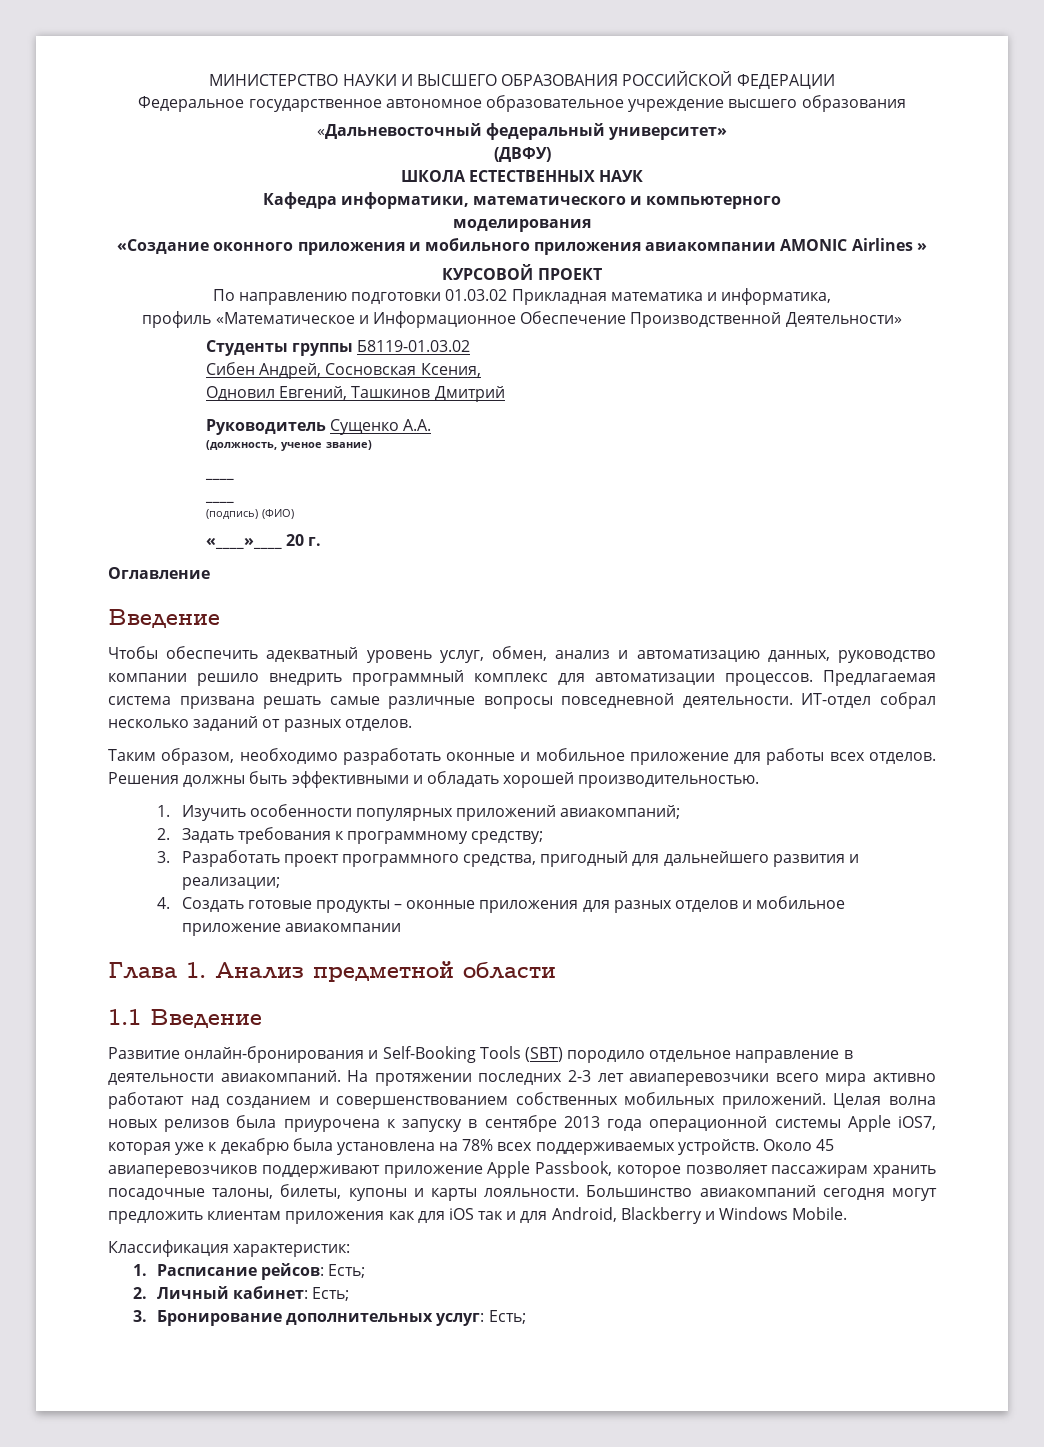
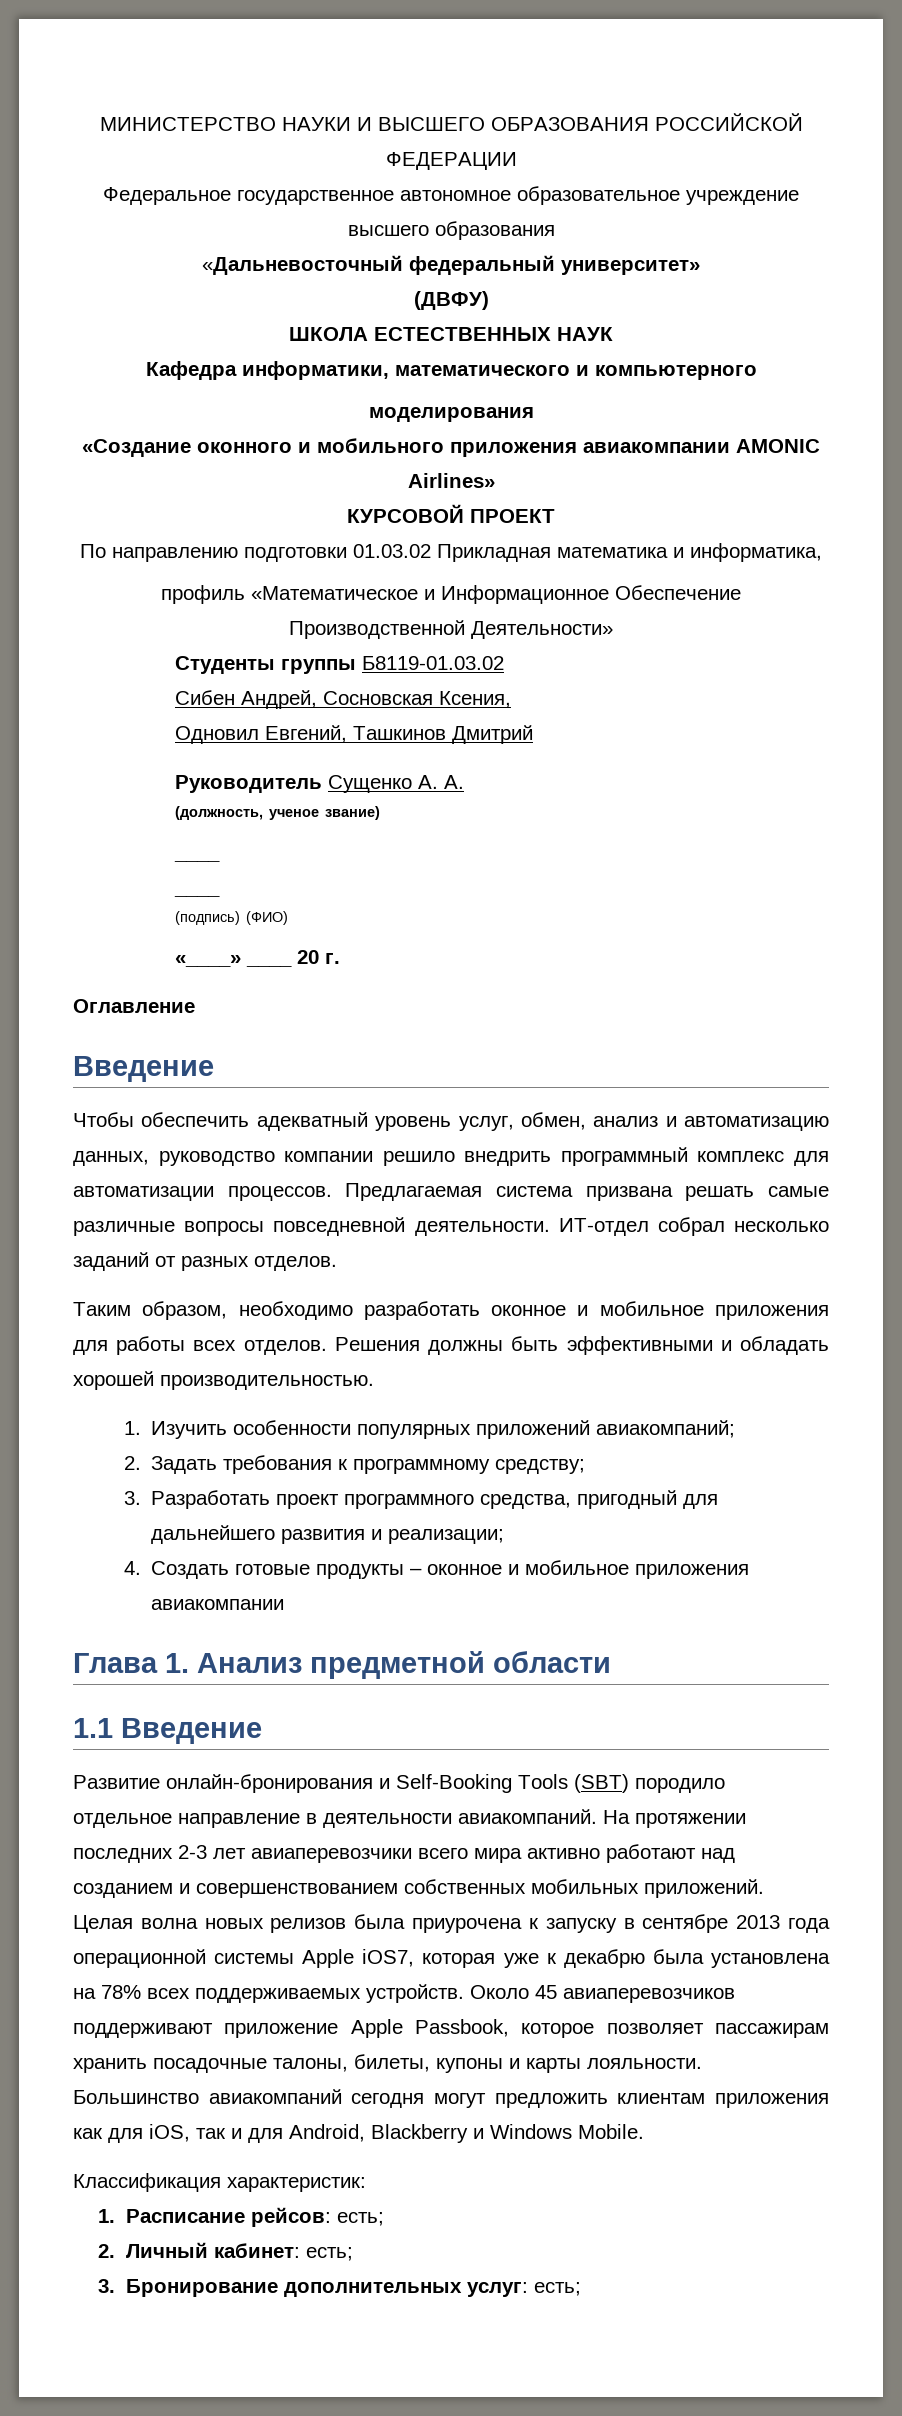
- «Создание оконного приложения и мобильного приложения авиакомпании AMONIC Airlines »
+ «Создание оконного и мобильного приложения авиакомпании AMONIC Airlines»
- Руководитель Сущенко А.А.
+ Руководитель Сущенко А. А.
- «____»____ 20 г.
+ «____» ____ 20 г.
- Таким образом, необходимо разработать оконные и мобильное приложение для работы всех отделов.
+ Таким образом, необходимо разработать оконное и мобильное приложения для работы всех отделов.
- 4. Создать готовые продукты – оконные приложения для разных отделов и мобильное приложение авиакомпании
+ 4. Создать готовые продукты – оконное и мобильное приложения авиакомпании
- Большинство авиакомпаний сегодня могут предложить клиентам приложения как для iOS так и для Android, Blackberry и Windows Mobile.
+ Большинство авиакомпаний сегодня могут предложить клиентам приложения как для iOS, так и для Android, Blackberry и Windows Mobile.
- 1. Расписание рейсов: Есть;
+ 1. Расписание рейсов: есть;
- 2. Личный кабинет: Есть;
+ 2. Личный кабинет: есть;
- 3. Бронирование дополнительных услуг: Есть;
+ 3. Бронирование дополнительных услуг: есть;

